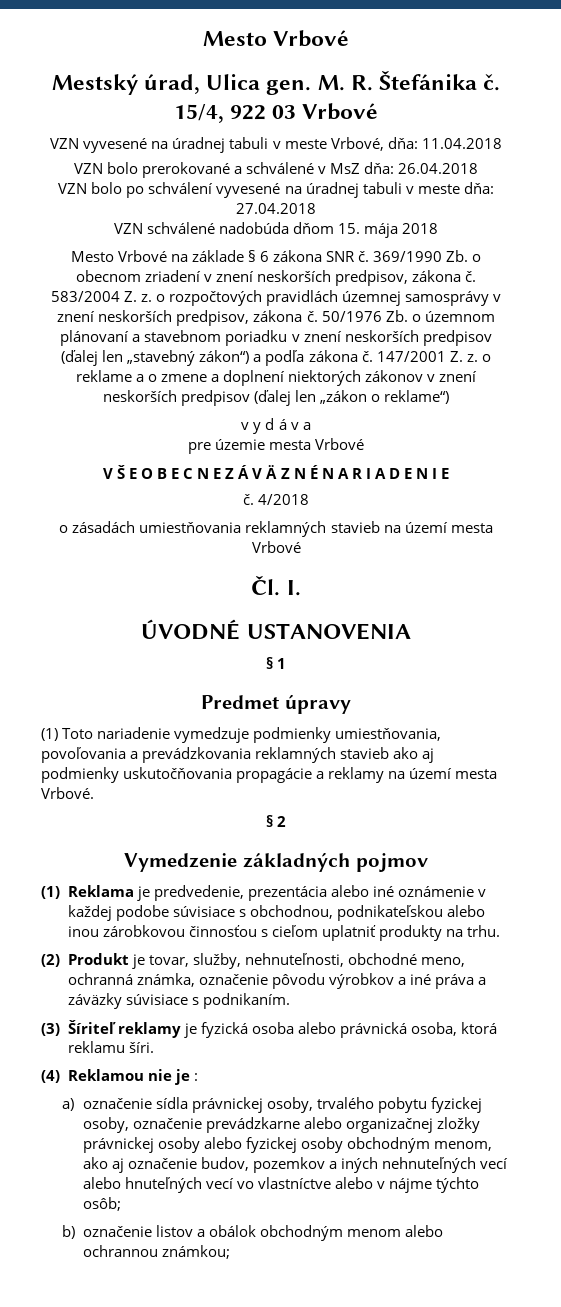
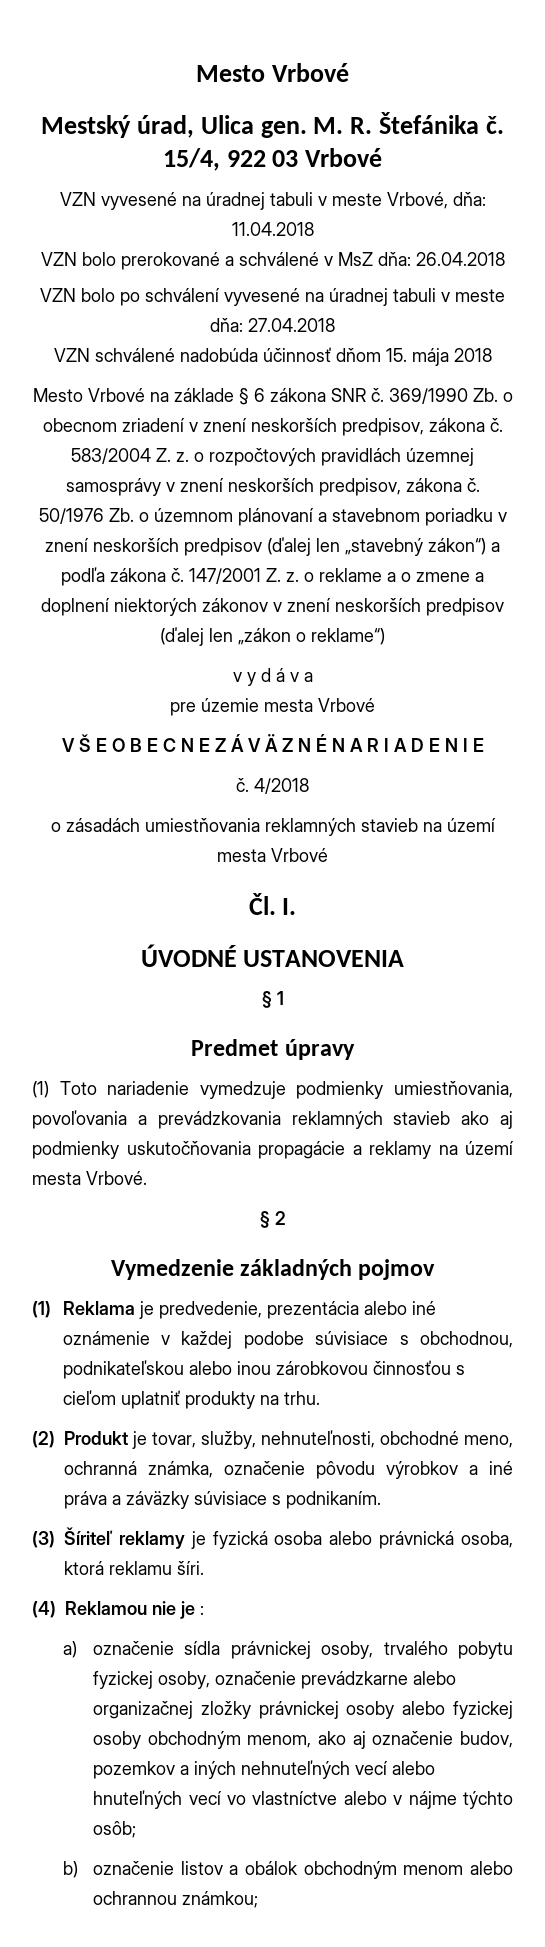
- VZN schválené nadobúda dňom 15. mája 2018
+ VZN schválené nadobúda účinnosť dňom 15. mája 2018

